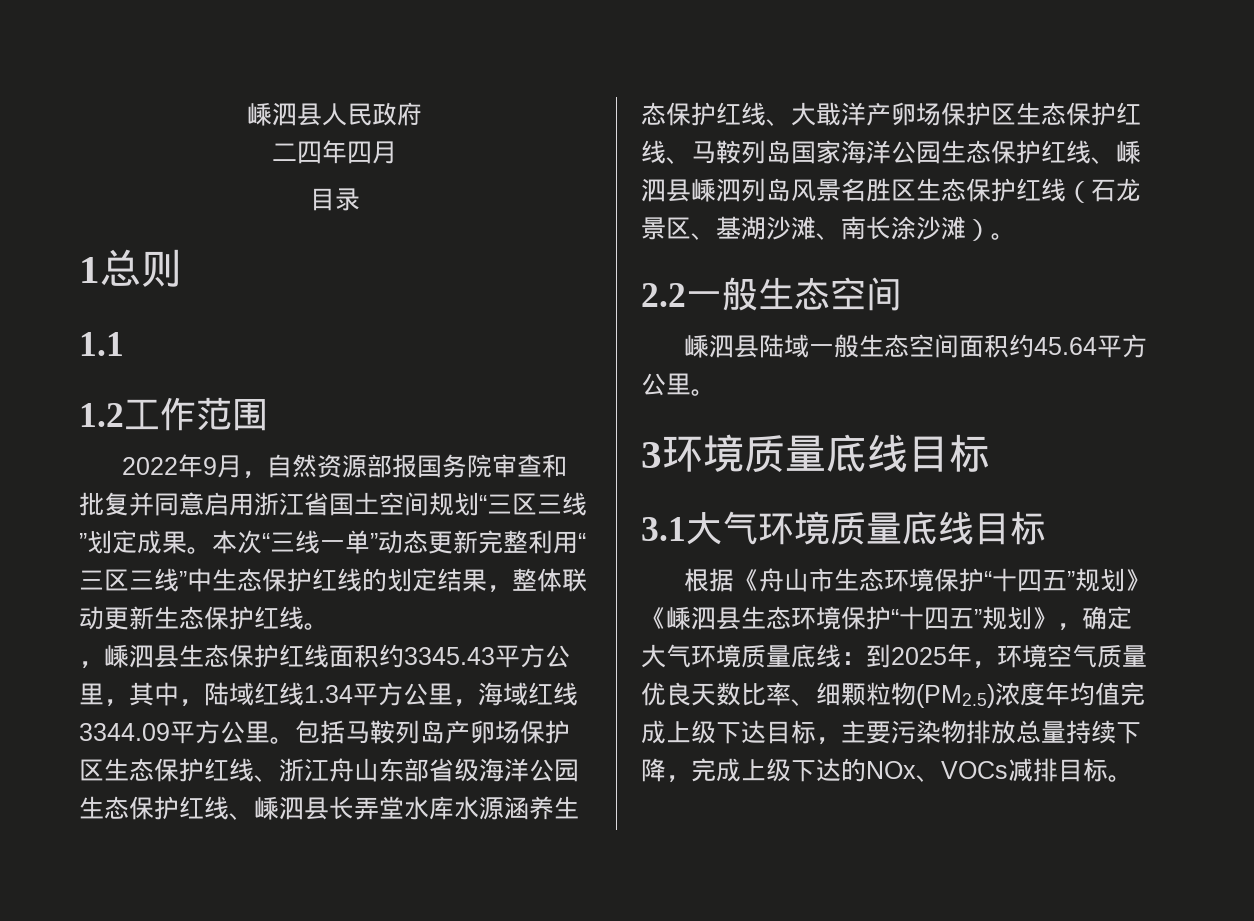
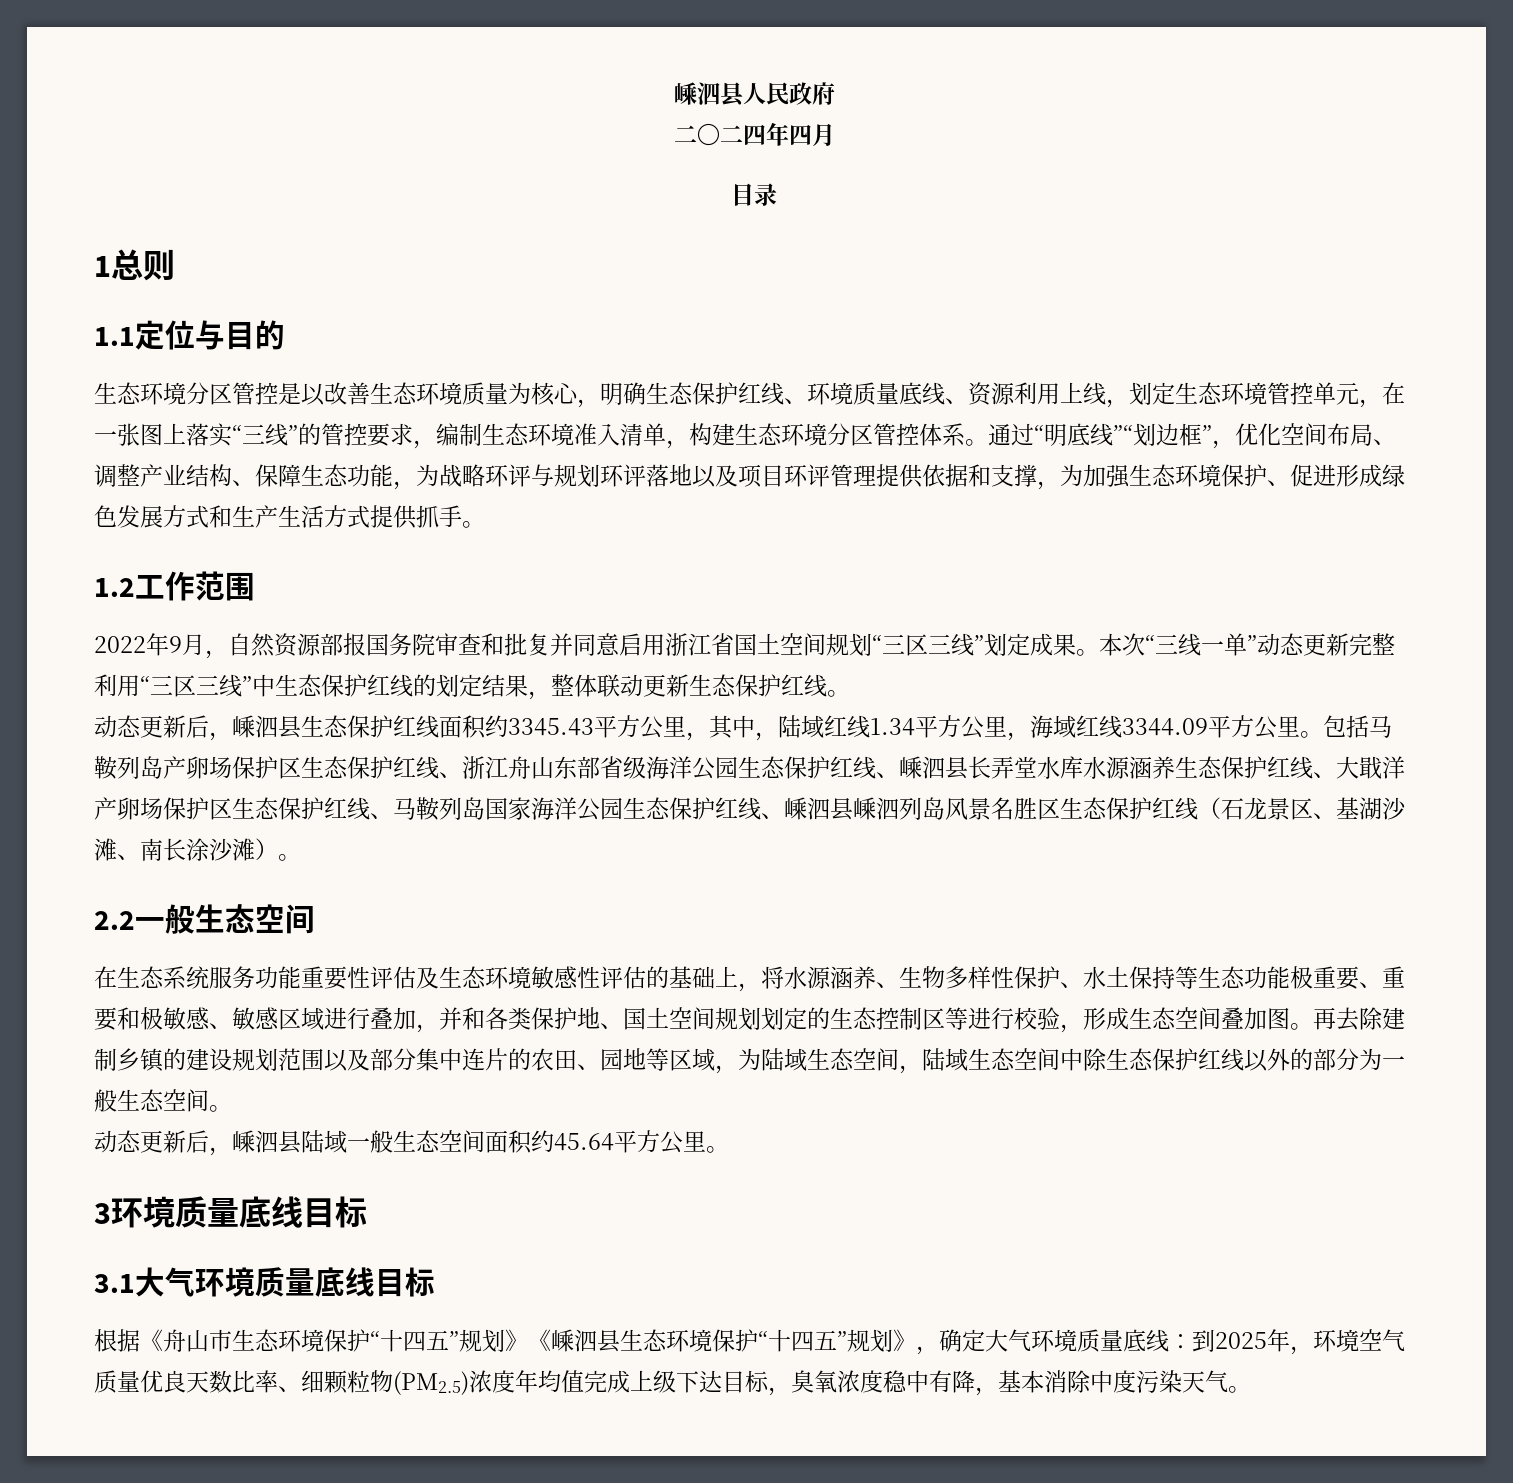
- 二四年四月
+ 二〇二四年四月
- 1.1
+ 1.1定位与目的
+ 生态环境分区管控是以改善生态环境质量为核心，明确生态保护红线、环境质量底线、资源利用上线，划定生态环境管控单元，在一张图上落实“三线”的管控要求，编制生态环境准入清单，构建生态环境分区管控体系。通过“明底线”“划边框”，优化空间布局、调整产业结构、保障生态功能，为战略环评与规划环评落地以及项目环评管理提供依据和支撑，为加强生态环境保护、促进形成绿色发展方式和生产生活方式提供抓手。
- ，嵊泗县生态保护红线面积约3345.43平方公里，其中，陆域红线1.34平方公里，海域红线3344.09平方公里。
+ 动态更新后，嵊泗县生态保护红线面积约3345.43平方公里，其中，陆域红线1.34平方公里，海域红线3344.09平方公里。
- 嵊泗县陆域一般生态空间面积约45.64平方公里。
+ 在生态系统服务功能重要性评估及生态环境敏感性评估的基础上，将水源涵养、生物多样性保护、水土保持等生态功能极重要、重要和极敏感、敏感区域进行叠加，并和各类保护地、国土空间规划划定的生态控制区等进行校验，形成生态空间叠加图。再去除建制乡镇的建设规划范围以及部分集中连片的农田、园地等区域，为陆域生态空间，陆域生态空间中除生态保护红线以外的部分为一般生态空间。
+ 动态更新后，嵊泗县陆域一般生态空间面积约45.64平方公里。
- 根据《舟山市生态环境保护“十四五”规划》《嵊泗县生态环境保护“十四五”规划》，确定大气环境质量底线：到2025年，环境空气质量优良天数比率、细颗粒物(PM2.5)浓度年均值完成上级下达目标，主要污染物排放总量持续下降，完成上级下达的NOx、VOCs减排目标。
+ 根据《舟山市生态环境保护“十四五”规划》《嵊泗县生态环境保护“十四五”规划》，确定大气环境质量底线：到2025年，环境空气质量优良天数比率、细颗粒物(PM2.5)浓度年均值完成上级下达目标，臭氧浓度稳中有降，基本消除中度污染天气。

